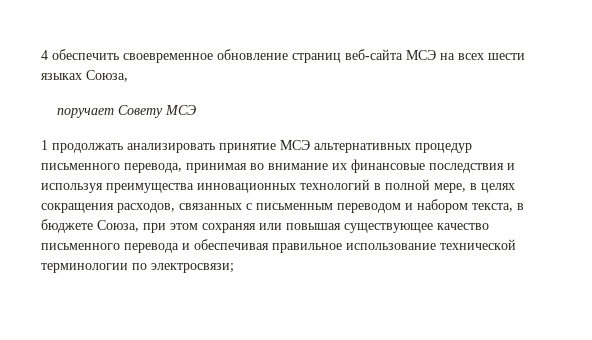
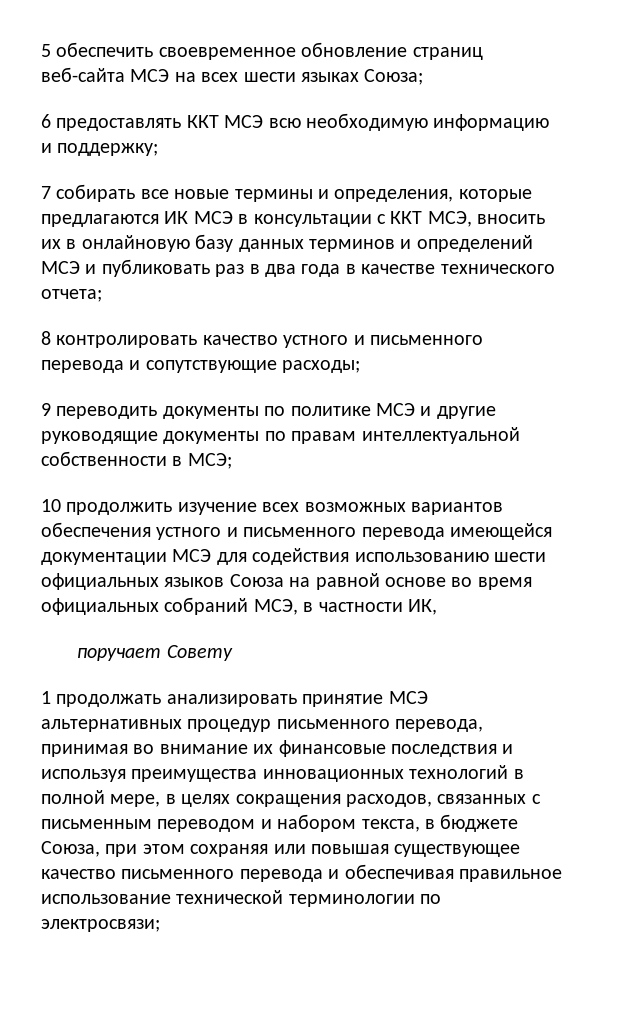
- 4 обеспечить своевременное обновление страниц веб-сайта МСЭ на всех шести языках Союза,
+ 5 обеспечить своевременное обновление страниц веб-сайта МСЭ на всех шести языках Союза;
+ 6 предоставлять ККТ МСЭ всю необходимую информацию и поддержку;
+ 7 собирать все новые термины и определения, которые предлагаются ИК МСЭ в консультации с ККТ МСЭ, вносить их в онлайновую базу данных терминов и определений МСЭ и публиковать раз в два года в качестве технического отчета;
+ 8 контролировать качество устного и письменного перевода и сопутствующие расходы;
+ 9 переводить документы по политике МСЭ и другие руководящие документы по правам интеллектуальной собственности в МСЭ;
+ 10 продолжить изучение всех возможных вариантов обеспечения устного и письменного перевода имеющейся документации МСЭ для содействия использованию шести официальных языков Союза на равной основе во время официальных собраний МСЭ, в частности ИК,
- поручает Совету МСЭ
+ поручает Совету

